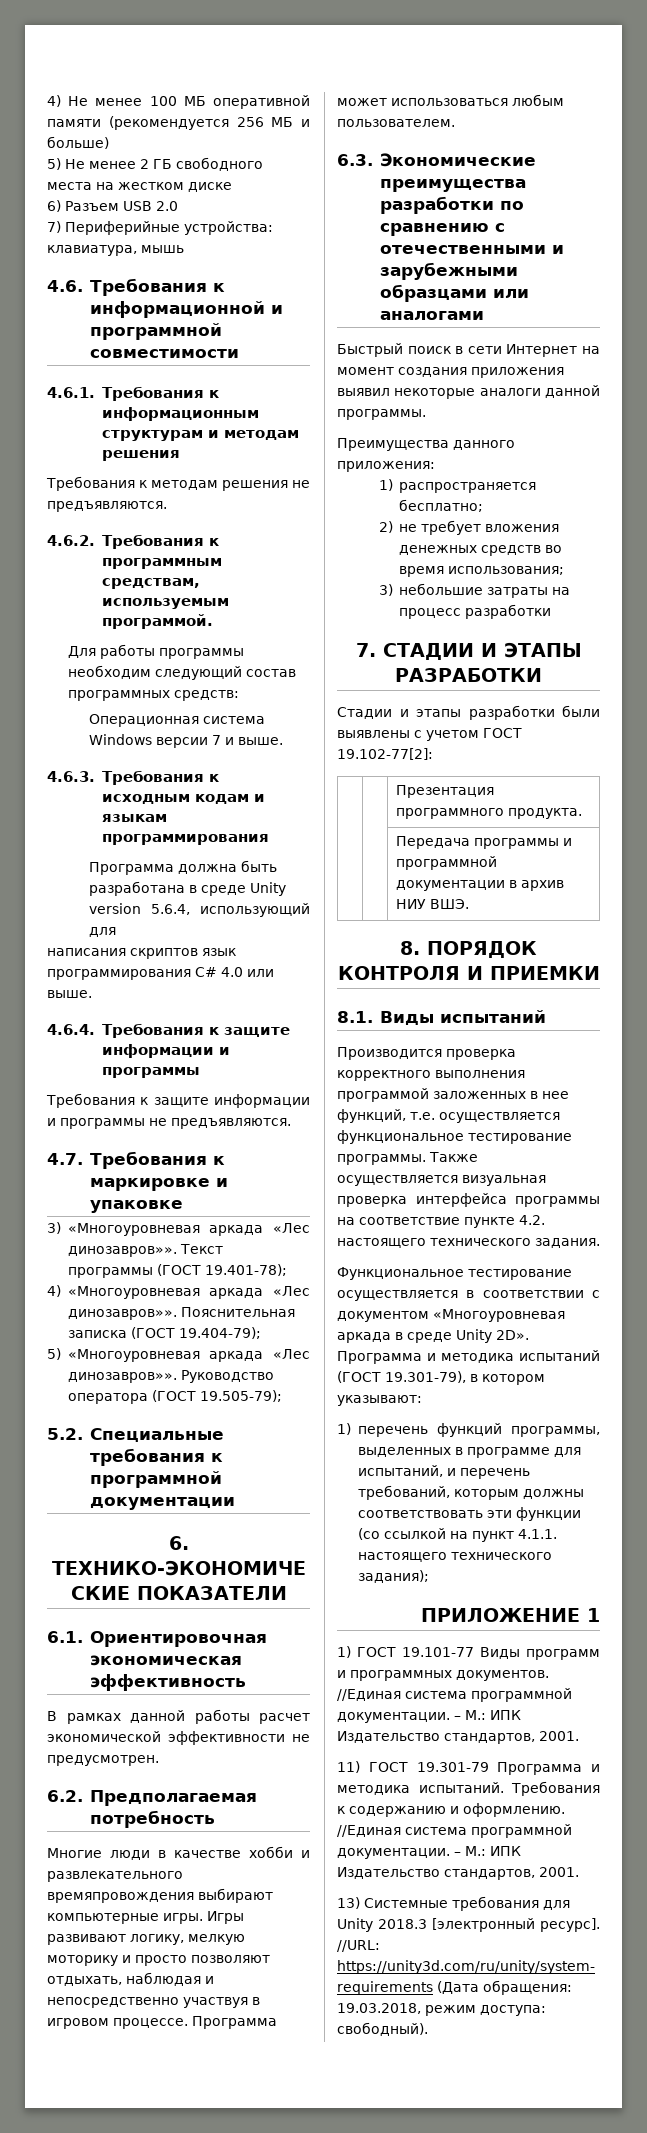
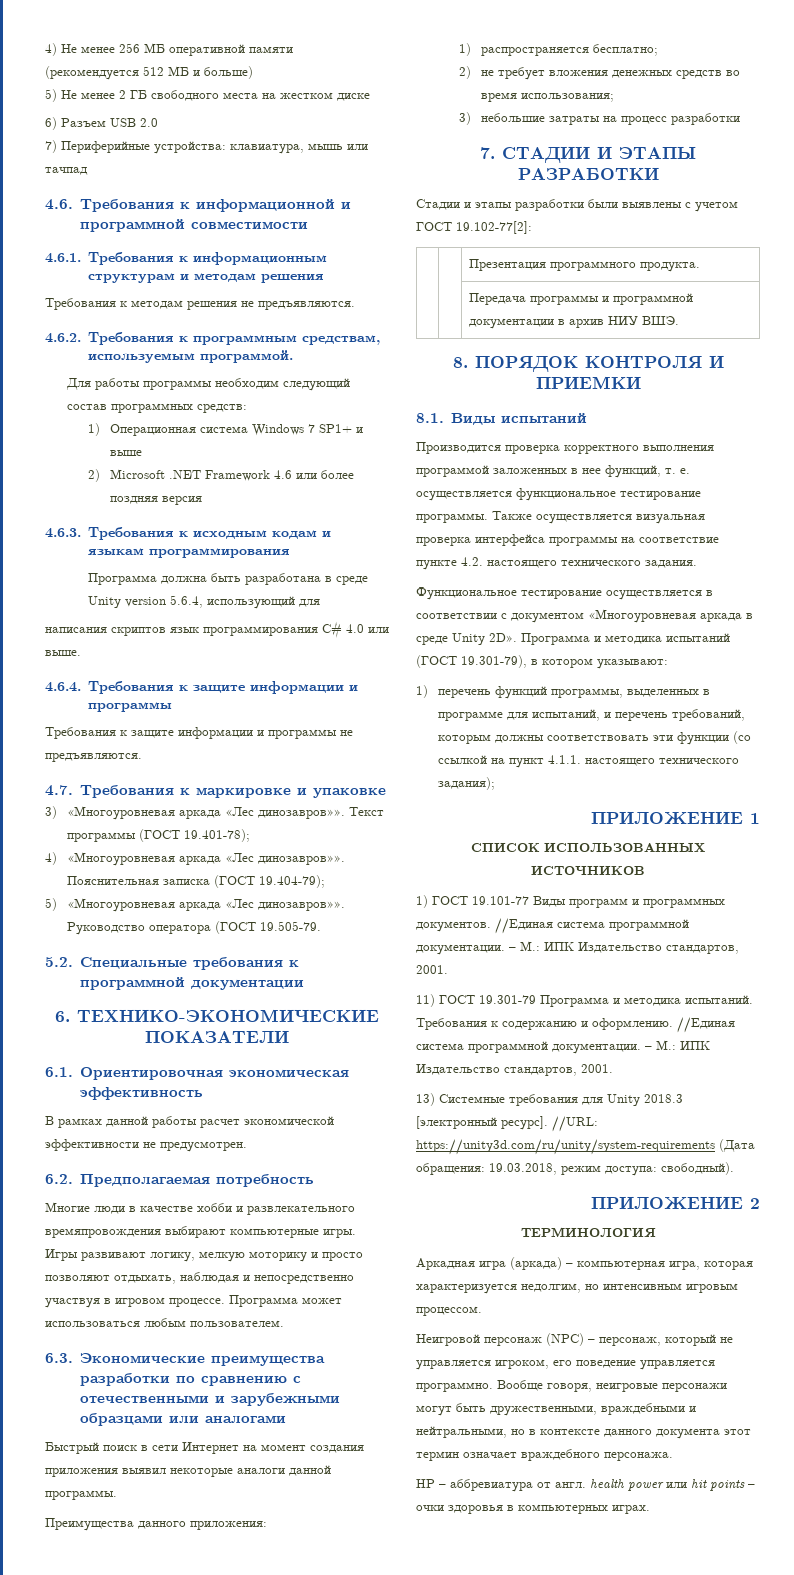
- 4) Не менее 100 МБ оперативной памяти (рекомендуется 256 МБ и больше)
+ 4) Не менее 256 МБ оперативной памяти (рекомендуется 512 МБ и больше)
- 7) Периферийные устройства: клавиатура, мышь
+ 7) Периферийные устройства: клавиатура, мышь или тачпад
- Операционная система Windows версии 7 и выше.
+ 1) Операционная система Windows 7 SP1+ и выше
+ 2) Microsoft .NET Framework 4.6 или более поздняя версия
- Руководство оператора (ГОСТ 19.505-79);
+ Руководство оператора (ГОСТ 19.505-79.
- Производится проверка корректного выполнения программой заложенных в нее функций, т.е. осуществляется функциональное тестирование программы.
+ Производится проверка корректного выполнения программой заложенных в нее функций, т. е. осуществляется функциональное тестирование программы.
+ СПИСОК ИСПОЛЬЗОВАННЫХ ИСТОЧНИКОВ
+ ПРИЛОЖЕНИЕ 2
+ ТЕРМИНОЛОГИЯ
+ Аркадная игра (аркада) – компьютерная игра, которая характеризуется недолгим, но интенсивным игровым процессом.
+ Неигровой персонаж (NPC) – персонаж, который не управляется игроком, его поведение управляется программно. Вообще говоря, неигровые персонажи могут быть дружественными, враждебными и нейтральными, но в контексте данного документа этот термин означает враждебного персонажа.
+ HP – аббревиатура от англ. health power или hit points – очки здоровья в компьютерных играх.

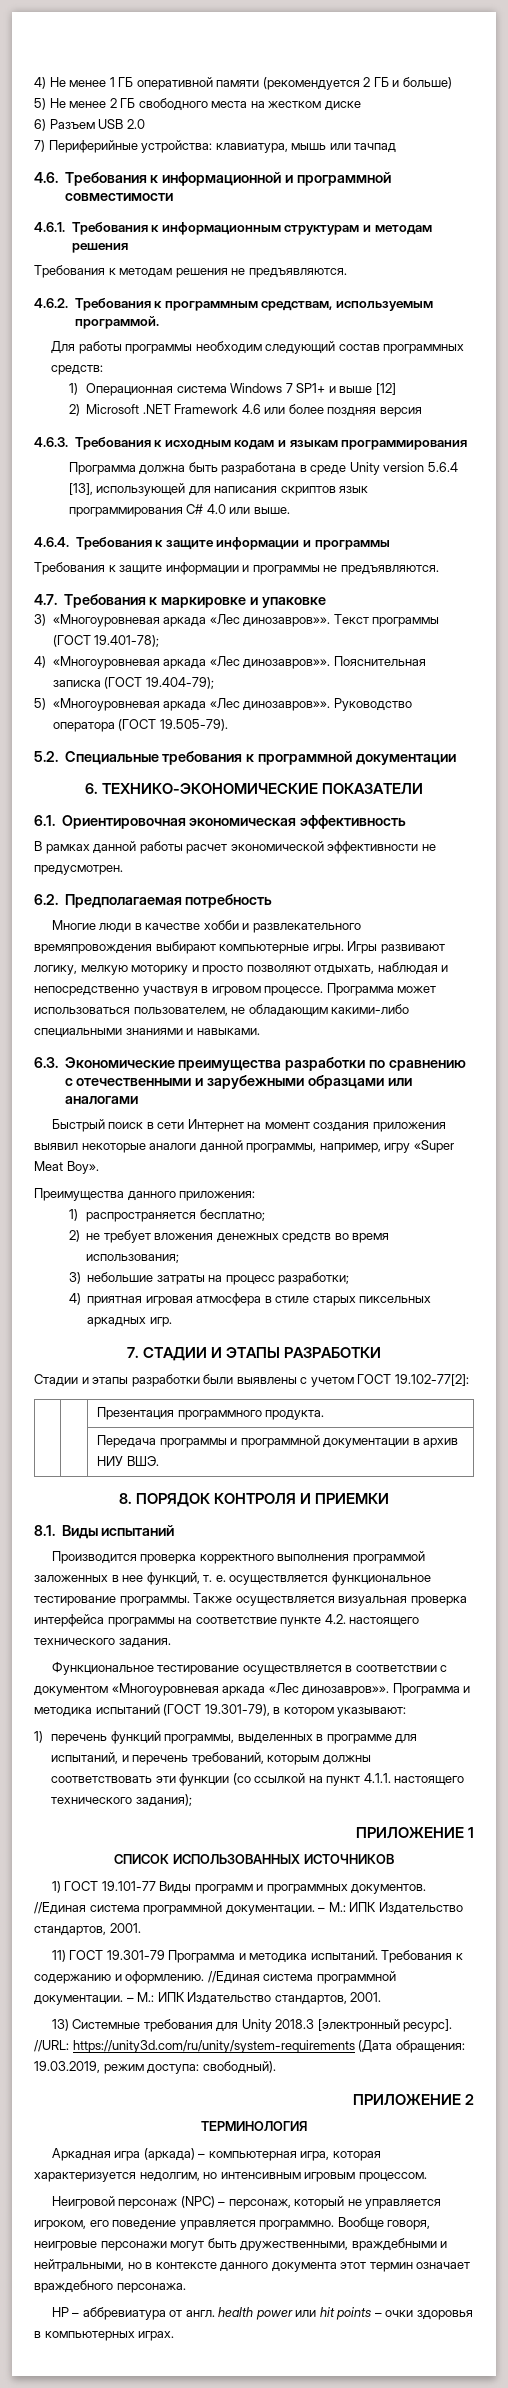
- 4) Не менее 256 МБ оперативной памяти (рекомендуется 512 МБ и больше)
+ 4) Не менее 1 ГБ оперативной памяти (рекомендуется 2 ГБ и больше)
- 1) Операционная система Windows 7 SP1+ и выше
+ 1) Операционная система Windows 7 SP1+ и выше [12]
- Программа должна быть разработана в среде Unity version 5.6.4, использующий для
- написания скриптов язык программирования C# 4.0 или выше.
+ Программа должна быть разработана в среде Unity version 5.6.4 [13], использующей для написания скриптов язык программирования C# 4.0 или выше.
- Руководство оператора (ГОСТ 19.505-79.
+ Руководство оператора (ГОСТ 19.505-79).
- Программа может использоваться любым пользователем.
+ Программа может использоваться пользователем, не обладающим какими-либо специальными знаниями и навыками.
- Быстрый поиск в сети Интернет на момент создания приложения выявил некоторые аналоги данной программы.
+ Быстрый поиск в сети Интернет на момент создания приложения выявил некоторые аналоги данной программы, например, игру «Super Meat Boy».
- 3) небольшие затраты на процесс разработки
+ 3) небольшие затраты на процесс разработки;
+ 4) приятная игровая атмосфера в стиле старых пиксельных аркадных игр.
- Функциональное тестирование осуществляется в соответствии с документом «Многоуровневая аркада в среде Unity 2D».
+ Функциональное тестирование осуществляется в соответствии с документом «Многоуровневая аркада «Лес динозавров»».
- //URL: https://unity3d.com/ru/unity/system-requirements (Дата обращения: 19.03.2018, режим доступа: свободный).
+ //URL: https://unity3d.com/ru/unity/system-requirements (Дата обращения: 19.03.2019, режим доступа: свободный).

